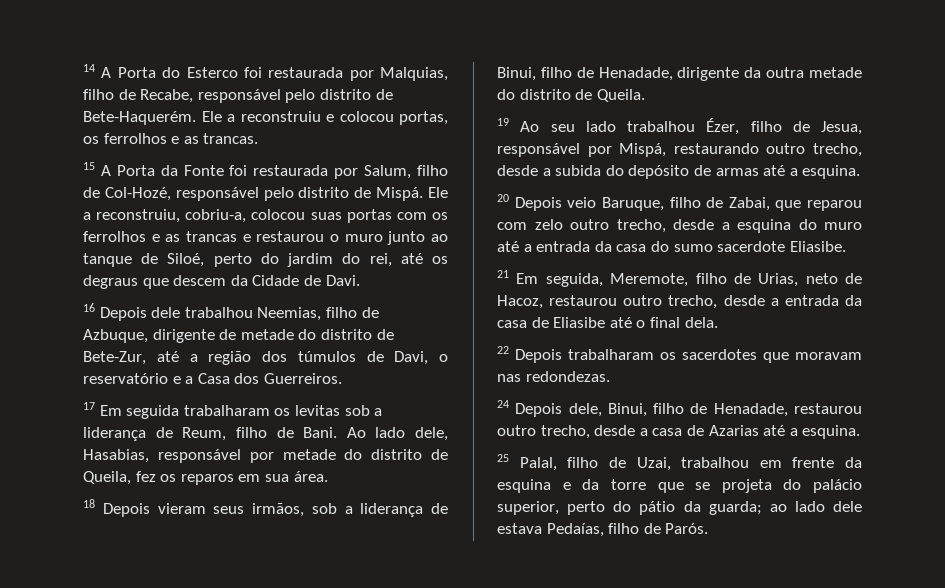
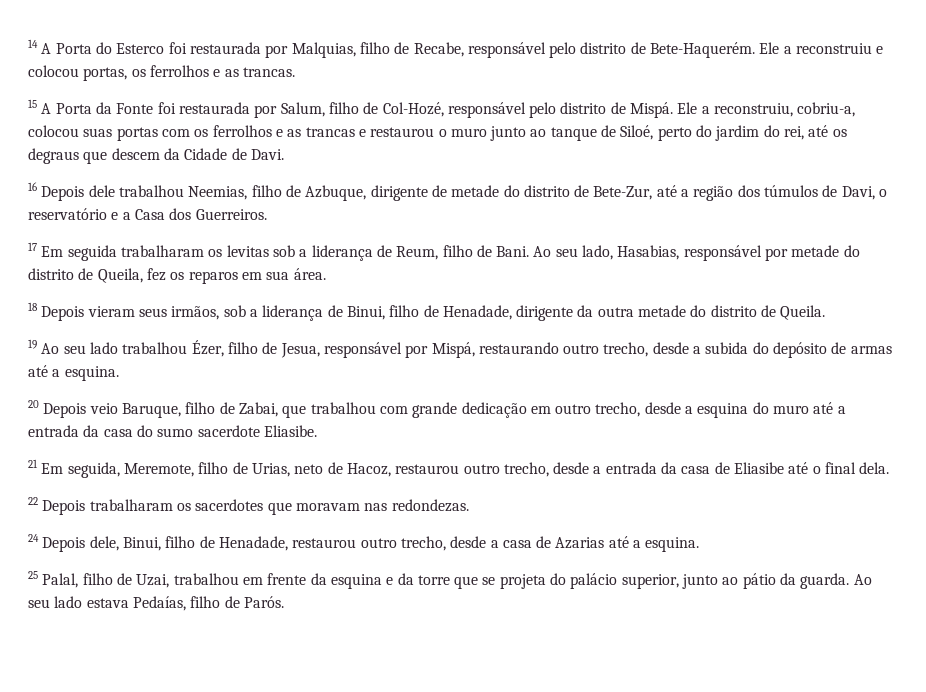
- Ao lado dele, Hasabias, responsável por metade do distrito de Queila, fez os reparos em sua área.
+ Ao seu lado, Hasabias, responsável por metade do distrito de Queila, fez os reparos em sua área.
- 20 Depois veio Baruque, filho de Zabai, que reparou com zelo outro trecho, desde a esquina do muro até a entrada da casa do sumo sacerdote Eliasibe.
+ 20 Depois veio Baruque, filho de Zabai, que trabalhou com grande dedicação em outro trecho, desde a esquina do muro até a entrada da casa do sumo sacerdote Eliasibe.
- 25 Palal, filho de Uzai, trabalhou em frente da esquina e da torre que se projeta do palácio superior, perto do pátio da guarda; ao lado dele estava Pedaías, filho de Parós.
+ 25 Palal, filho de Uzai, trabalhou em frente da esquina e da torre que se projeta do palácio superior, junto ao pátio da guarda. Ao seu lado estava Pedaías, filho de Parós.

